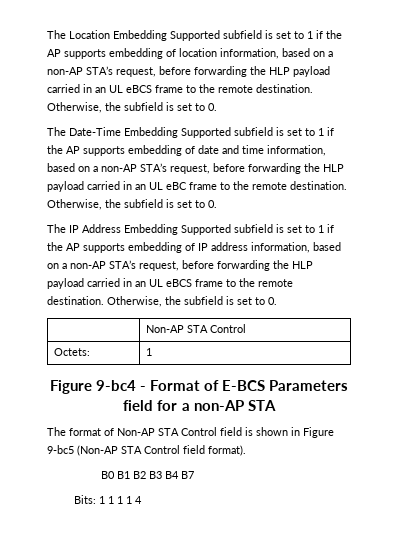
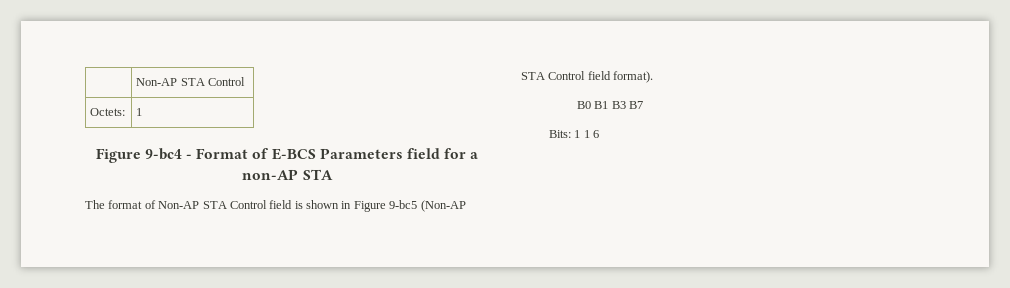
- The Location Embedding Supported subfield is set to 1 if the AP supports embedding of location information, based on a non-AP STA’s request, before forwarding the HLP payload carried in an UL eBCS frame to the remote destination. Otherwise, the subfield is set to 0.
- The Date-Time Embedding Supported subfield is set to 1 if the AP supports embedding of date and time information, based on a non-AP STA’s request, before forwarding the HLP payload carried in an UL eBC frame to the remote destination. Otherwise, the subfield is set to 0.
- The IP Address Embedding Supported subfield is set to 1 if the AP supports embedding of IP address information, based on a non-AP STA’s request, before forwarding the HLP payload carried in an UL eBCS frame to the remote destination. Otherwise, the subfield is set to 0.
- B0 B1 B2 B3 B4 B7
+ B0 B1 B3 B7
- Bits: 1 1 1 1 4
+ Bits: 1 1 6

